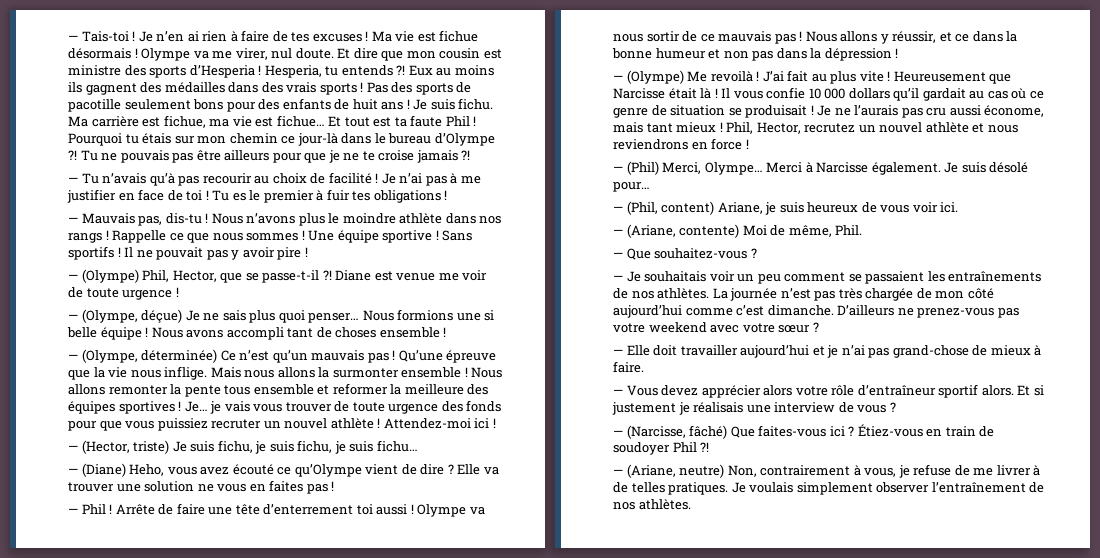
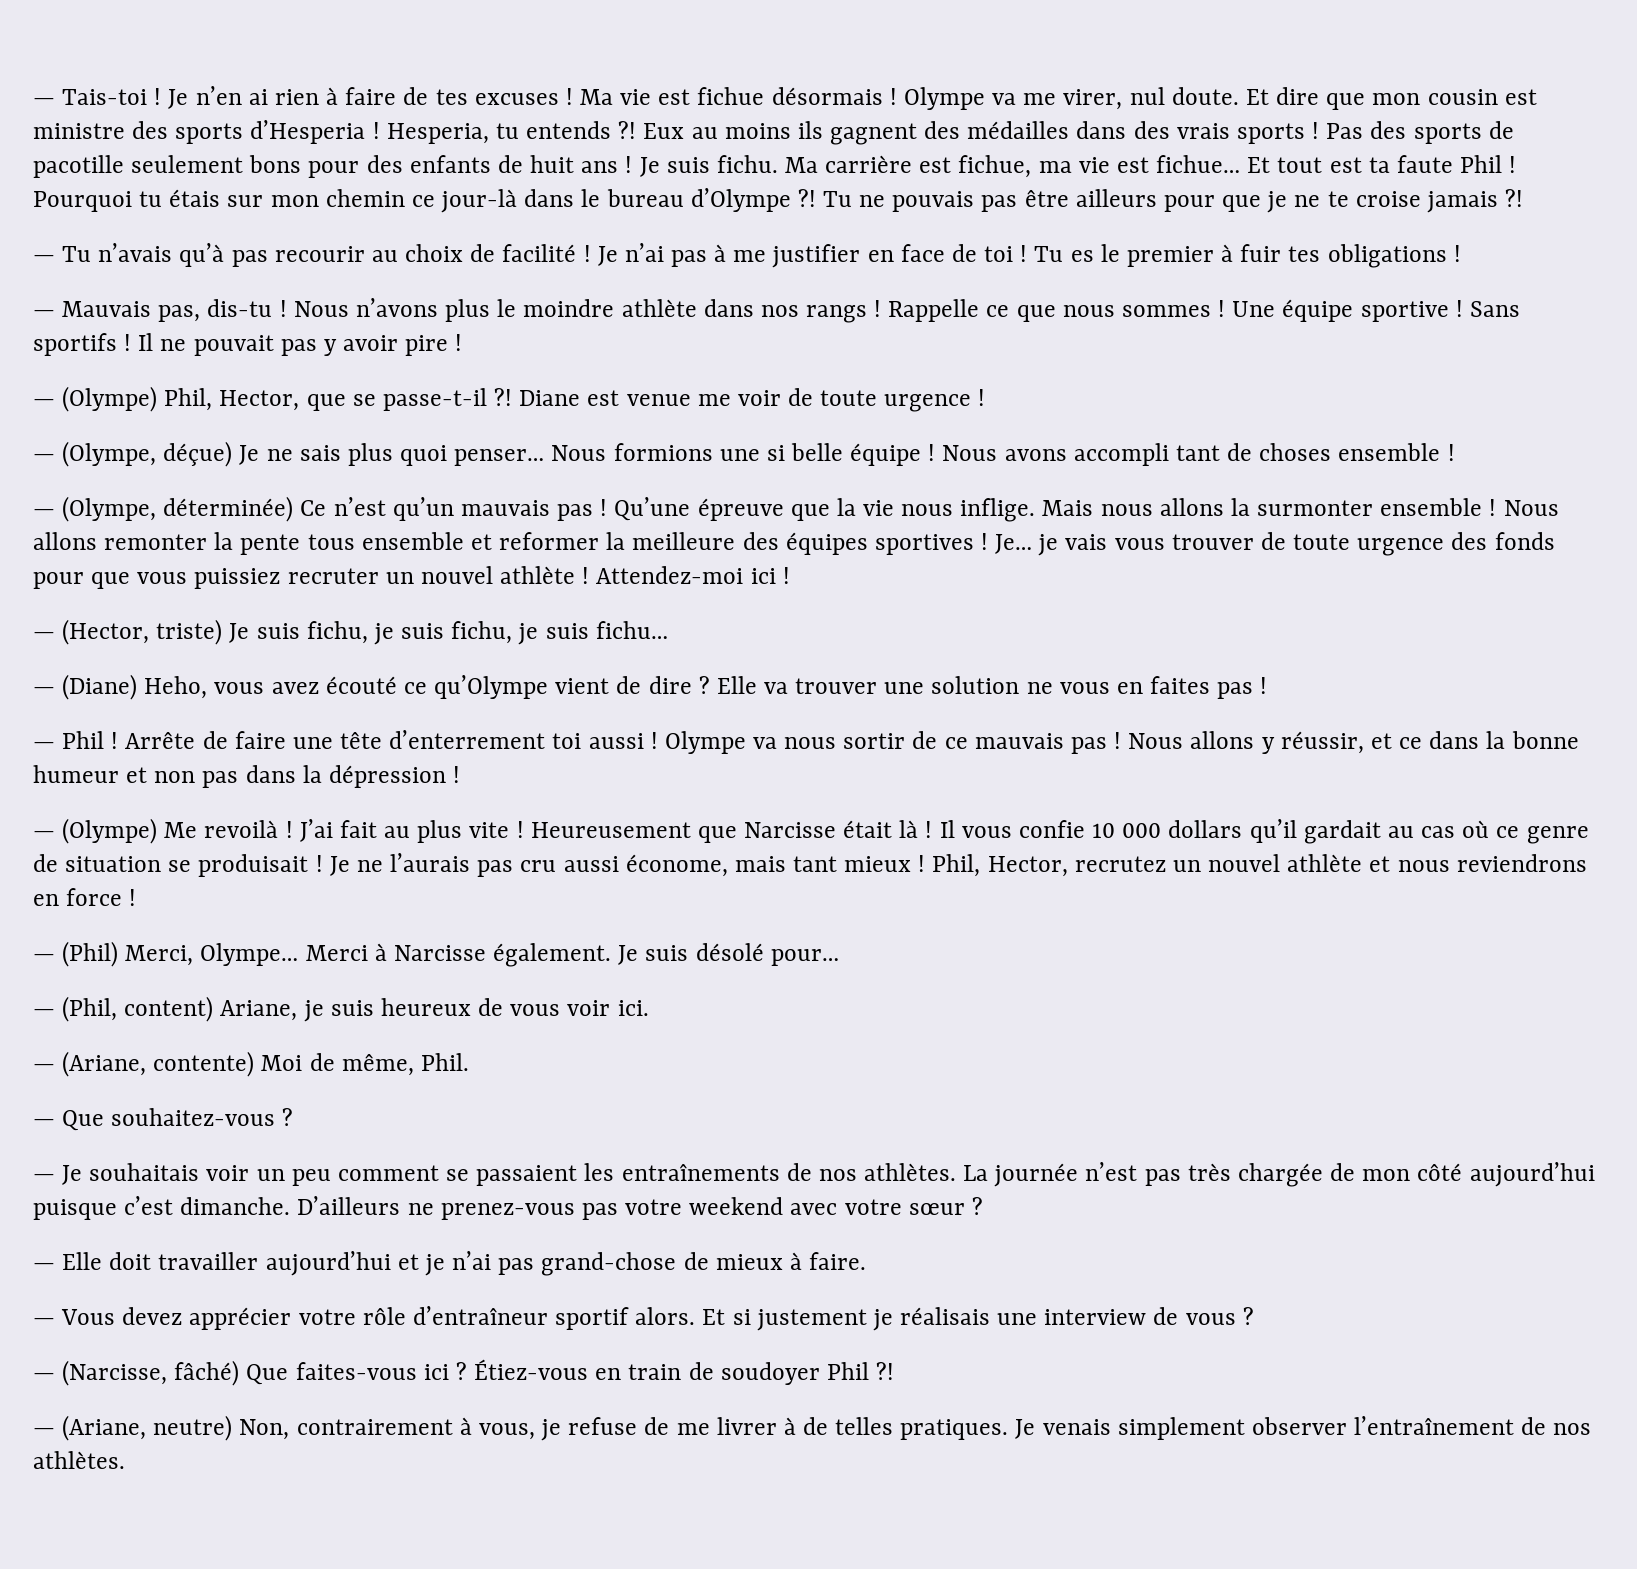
- La journée n’est pas très chargée de mon côté aujourd’hui comme c’est dimanche.
+ La journée n’est pas très chargée de mon côté aujourd’hui puisque c’est dimanche.
- — Vous devez apprécier alors votre rôle d’entraîneur sportif alors.
+ — Vous devez apprécier votre rôle d’entraîneur sportif alors.
- Je voulais simplement observer l’entraînement de nos athlètes.
+ Je venais simplement observer l’entraînement de nos athlètes.

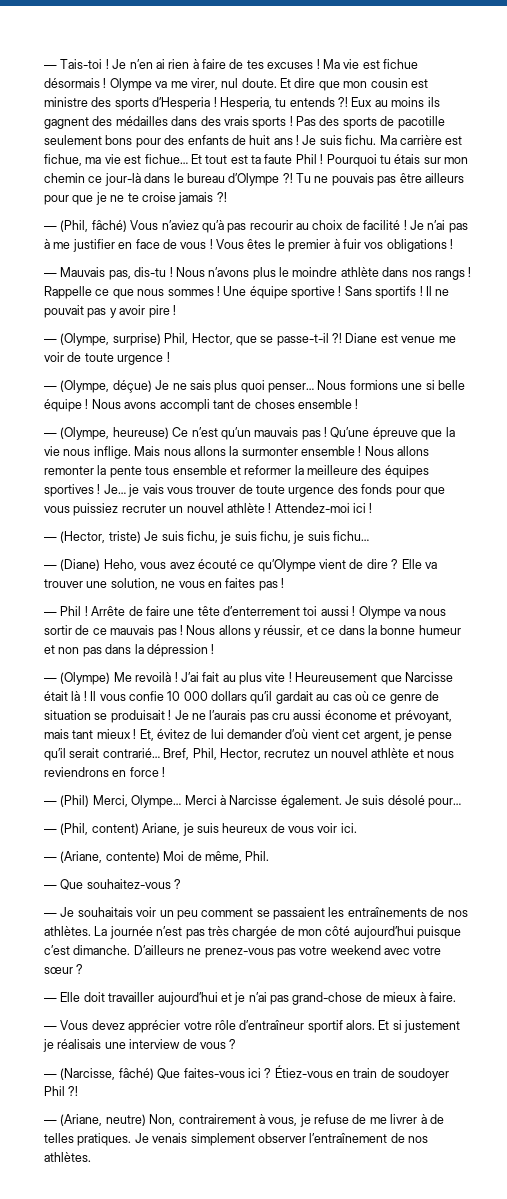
- — Tu n’avais qu’à pas recourir au choix de facilité !
+ — (Phil, fâché) Vous n’aviez qu’à pas recourir au choix de facilité !
- Je n’ai pas à me justifier en face de toi ! Tu es le premier à fuir tes obligations !
+ Je n’ai pas à me justifier en face de vous ! Vous êtes le premier à fuir vos obligations !
- — (Olympe) Phil, Hector, que se passe-t-il ?!
+ — (Olympe, surprise) Phil, Hector, que se passe-t-il ?!
- — (Olympe, déterminée) Ce n’est qu’un mauvais pas !
+ — (Olympe, heureuse) Ce n’est qu’un mauvais pas !
- Elle va trouver une solution ne vous en faites pas !
+ Elle va trouver une solution, ne vous en faites pas !
- Je ne l’aurais pas cru aussi économe, mais tant mieux !
+ Je ne l’aurais pas cru aussi économe et prévoyant, mais tant mieux !
- Phil, Hector, recrutez un nouvel athlète et nous reviendrons en force !
+ Et, évitez de lui demander d’où vient cet argent, je pense qu’il serait contrarié… Bref, Phil, Hector, recrutez un nouvel athlète et nous reviendrons en force !

